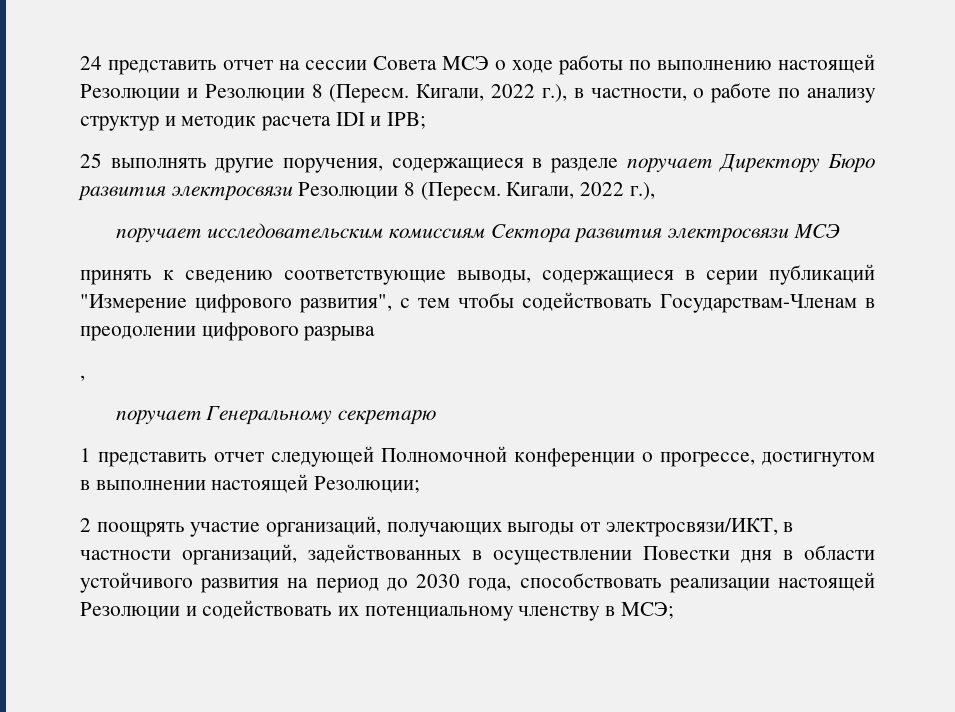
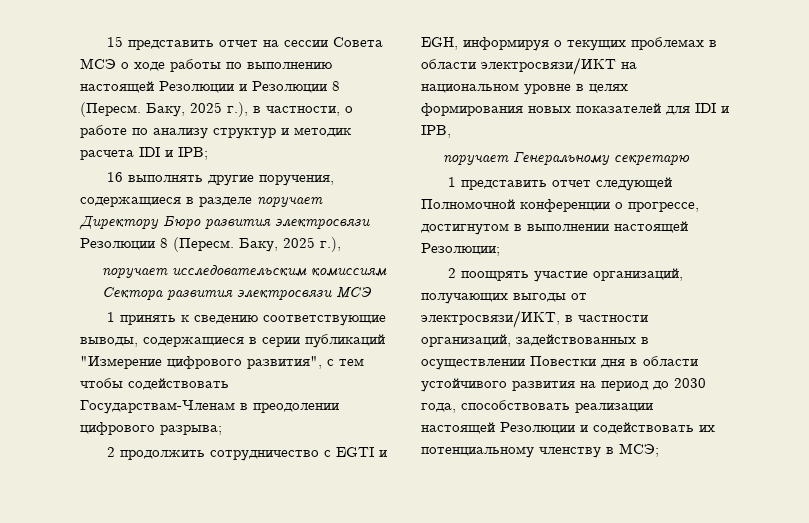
- 24 представить отчет на сессии Совета МСЭ о ходе работы по выполнению настоящей Резолюции и Резолюции 8 (Пересм.
+ 15 представить отчет на сессии Совета МСЭ о ходе работы по выполнению настоящей Резолюции и Резолюции 8 (Пересм.
- Кигали, 2022 г.), в частности, о работе по анализу структур и методик расчета IDI и IPB;
+ Баку, 2025 г.), в частности, о работе по анализу структур и методик расчета IDI и IPB;
- 25 выполнять другие поручения, содержащиеся в разделе поручает Директору Бюро развития электросвязи Резолюции 8 (Пересм. Кигали, 2022 г.),
+ 16 выполнять другие поручения, содержащиеся в разделе поручает Директору Бюро развития электросвязи Резолюции 8 (Пересм. Баку, 2025 г.),
- принять к сведению соответствующие выводы, содержащиеся в серии публикаций "Измерение цифрового развития", с тем чтобы содействовать Государствам-Членам в преодолении цифрового разрыва
- ,
+ 1 принять к сведению соответствующие выводы, содержащиеся в серии публикаций "Измерение цифрового развития", с тем чтобы содействовать Государствам-Членам в преодолении цифрового разрыва;
+ 2 продолжить сотрудничество с EGTI и EGH, информируя о текущих проблемах в области электросвязи/ИКТ на национальном уровне в целях формирования новых показателей для IDI и IPB,

